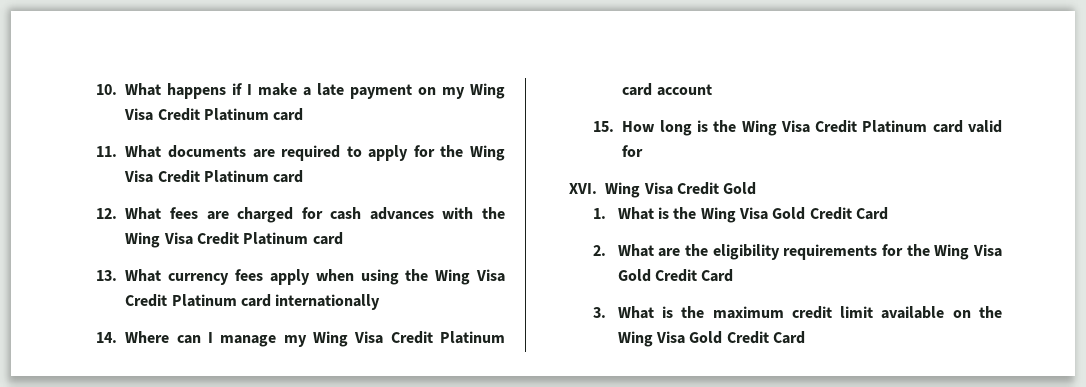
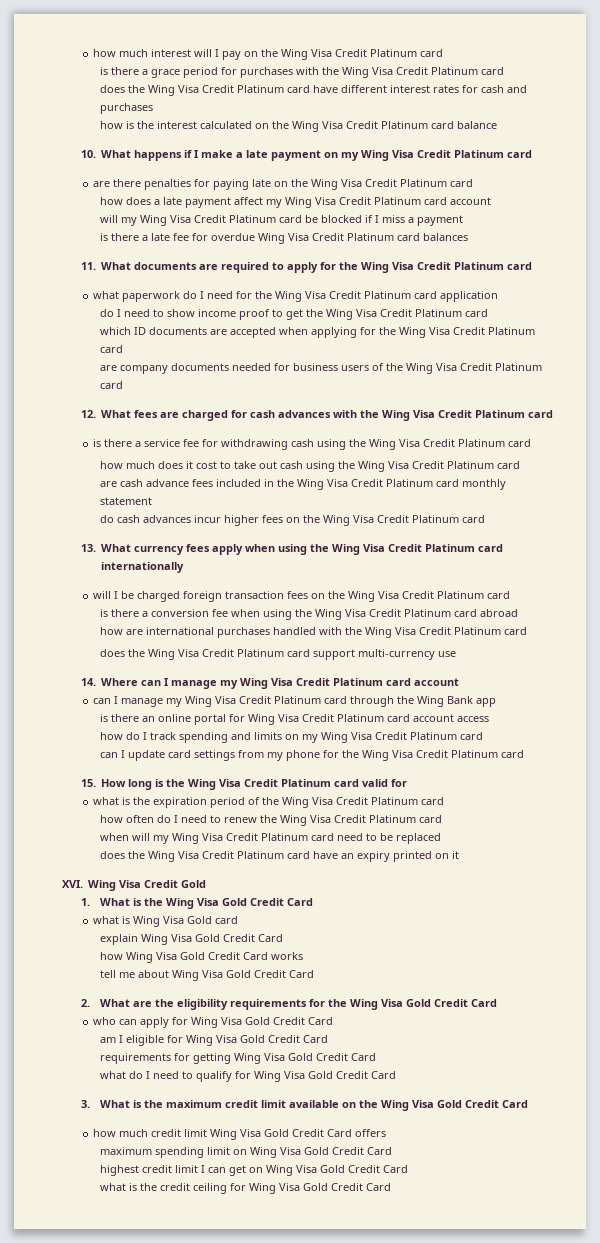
+ how much interest will I pay on the Wing Visa Credit Platinum card
+ is there a grace period for purchases with the Wing Visa Credit Platinum card
+ does the Wing Visa Credit Platinum card have different interest rates for cash and purchases
+ how is the interest calculated on the Wing Visa Credit Platinum card balance
+ are there penalties for paying late on the Wing Visa Credit Platinum card
+ how does a late payment affect my Wing Visa Credit Platinum card account
+ will my Wing Visa Credit Platinum card be blocked if I miss a payment
+ is there a late fee for overdue Wing Visa Credit Platinum card balances
+ what paperwork do I need for the Wing Visa Credit Platinum card application
+ do I need to show income proof to get the Wing Visa Credit Platinum card
+ which ID documents are accepted when applying for the Wing Visa Credit Platinum card
+ are company documents needed for business users of the Wing Visa Credit Platinum card
+ is there a service fee for withdrawing cash using the Wing Visa Credit Platinum card
+ how much does it cost to take out cash using the Wing Visa Credit Platinum card
+ are cash advance fees included in the Wing Visa Credit Platinum card monthly statement
+ do cash advances incur higher fees on the Wing Visa Credit Platinum card
+ will I be charged foreign transaction fees on the Wing Visa Credit Platinum card
+ is there a conversion fee when using the Wing Visa Credit Platinum card abroad
+ how are international purchases handled with the Wing Visa Credit Platinum card
+ does the Wing Visa Credit Platinum card support multi-currency use
+ can I manage my Wing Visa Credit Platinum card through the Wing Bank app
+ is there an online portal for Wing Visa Credit Platinum card account access
+ how do I track spending and limits on my Wing Visa Credit Platinum card
+ can I update card settings from my phone for the Wing Visa Credit Platinum card
+ what is the expiration period of the Wing Visa Credit Platinum card
+ how often do I need to renew the Wing Visa Credit Platinum card
+ when will my Wing Visa Credit Platinum card need to be replaced
+ does the Wing Visa Credit Platinum card have an expiry printed on it
+ what is Wing Visa Gold card
+ explain Wing Visa Gold Credit Card
+ how Wing Visa Gold Credit Card works
+ tell me about Wing Visa Gold Credit Card
+ who can apply for Wing Visa Gold Credit Card
+ am I eligible for Wing Visa Gold Credit Card
+ requirements for getting Wing Visa Gold Credit Card
+ what do I need to qualify for Wing Visa Gold Credit Card
+ how much credit limit Wing Visa Gold Credit Card offers
+ maximum spending limit on Wing Visa Gold Credit Card
+ highest credit limit I can get on Wing Visa Gold Credit Card
+ what is the credit ceiling for Wing Visa Gold Credit Card

